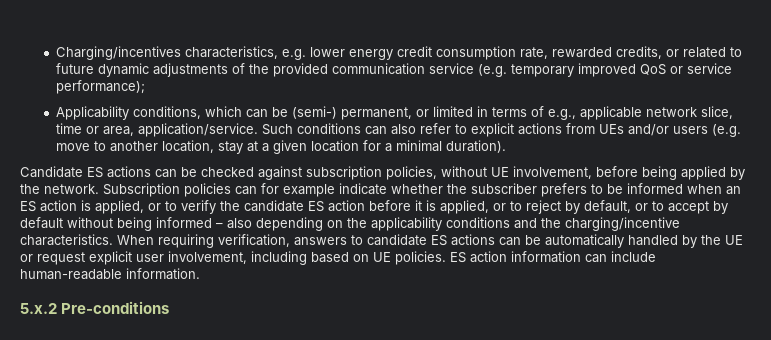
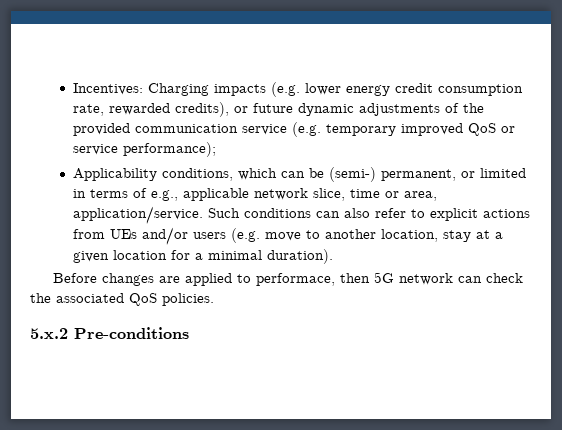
- Charging/incentives characteristics, e.g. lower energy credit consumption rate, rewarded credits, or related to future dynamic adjustments of the provided communication service (e.g. temporary improved QoS or service performance);
+ Incentives: Charging impacts (e.g. lower energy credit consumption rate, rewarded credits), or future dynamic adjustments of the provided communication service (e.g. temporary improved QoS or service performance);
- Candidate ES actions can be checked against subscription policies, without UE involvement, before being applied by the network. Subscription policies can for example indicate whether the subscriber prefers to be informed when an ES action is applied, or to verify the candidate ES action before it is applied, or to reject by default, or to accept by default without being informed – also depending on the applicability conditions and the charging/incentive characteristics. When requiring verification, answers to candidate ES actions can be automatically handled by the UE or request explicit user involvement, including based on UE policies. ES action information can include human-readable information.
+ Before changes are applied to performace, then 5G network can check the associated QoS policies.

